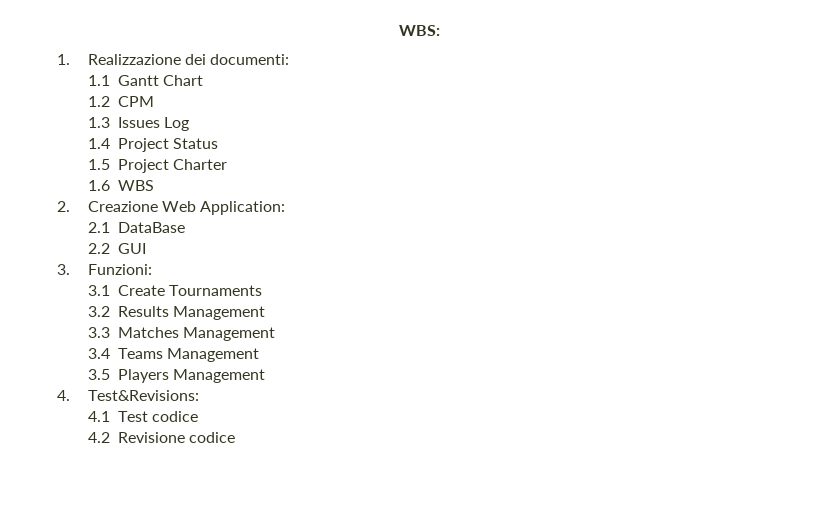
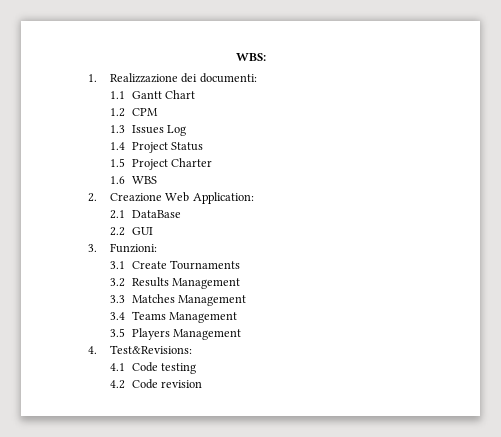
- 4.1 Test codice
+ 4.1 Code testing
- 4.2 Revisione codice
+ 4.2 Code revision

